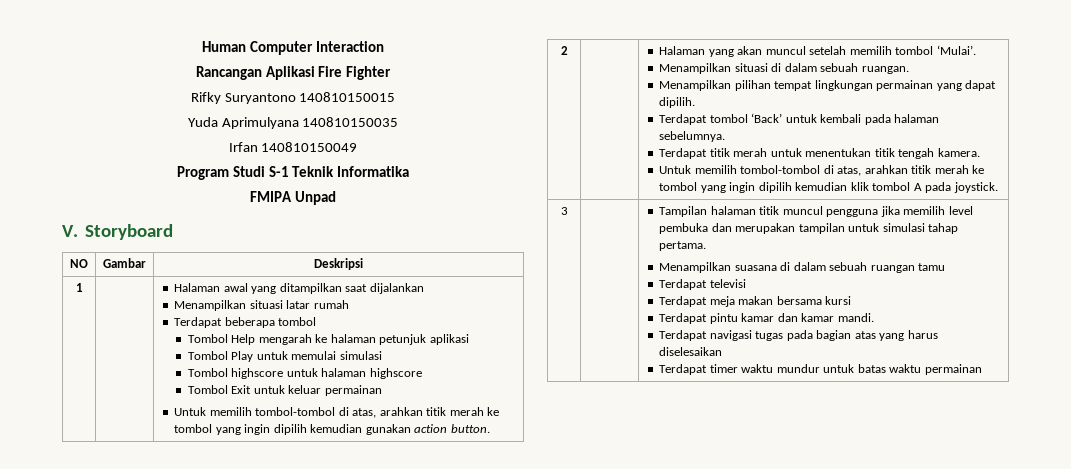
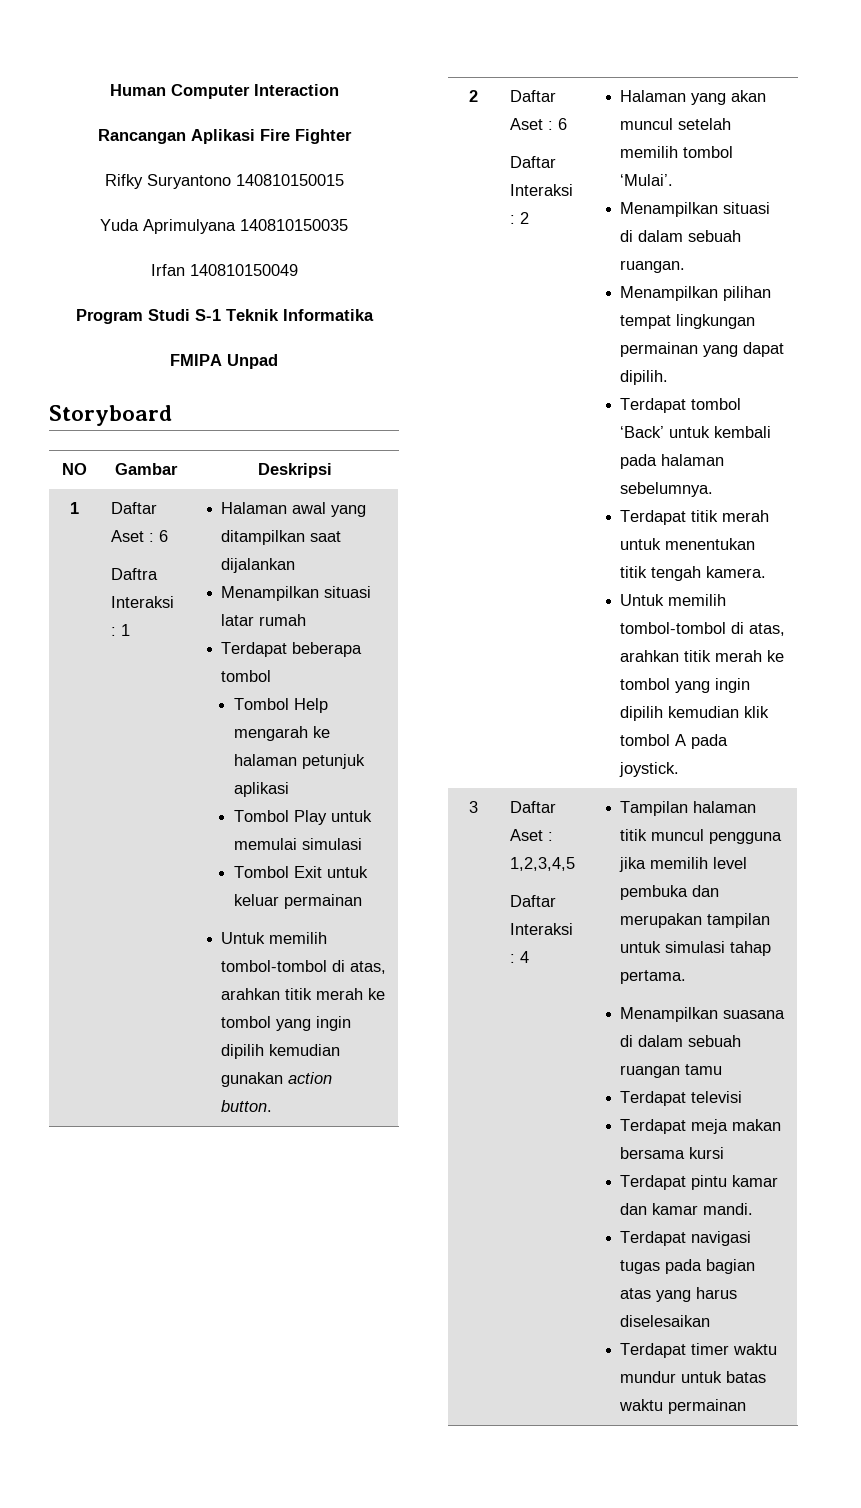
- V. Storyboard
+ Storyboard
  NO | Gambar | Deskripsi
- 1
+ 1 | Daftar Aset : 6
+ Daftra Interaksi : 1
- Tombol highscore untuk halaman highscore
- 2
+ 2 | Daftar Aset : 6
+ Daftar Interaksi : 2
+ Daftar Aset : 1,2,3,4,5
+ Daftar Interaksi : 4

